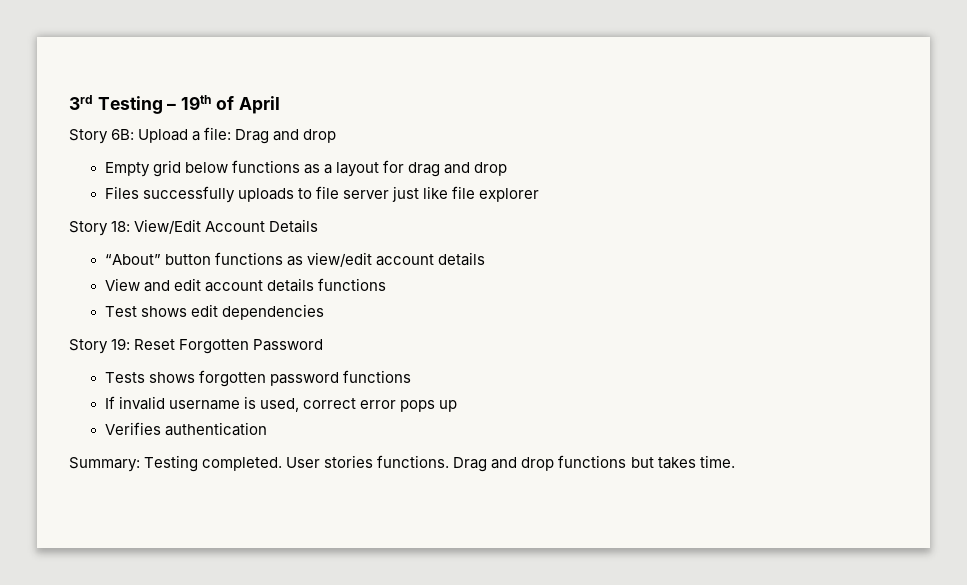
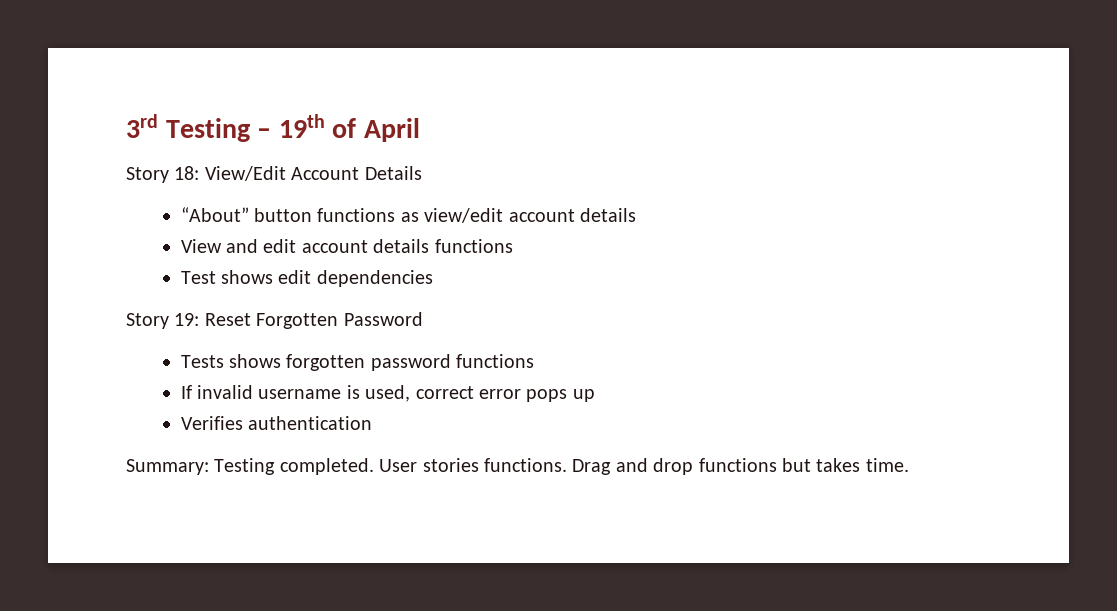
- Story 6B: Upload a file: Drag and drop
- Empty grid below functions as a layout for drag and drop
- Files successfully uploads to file server just like file explorer

